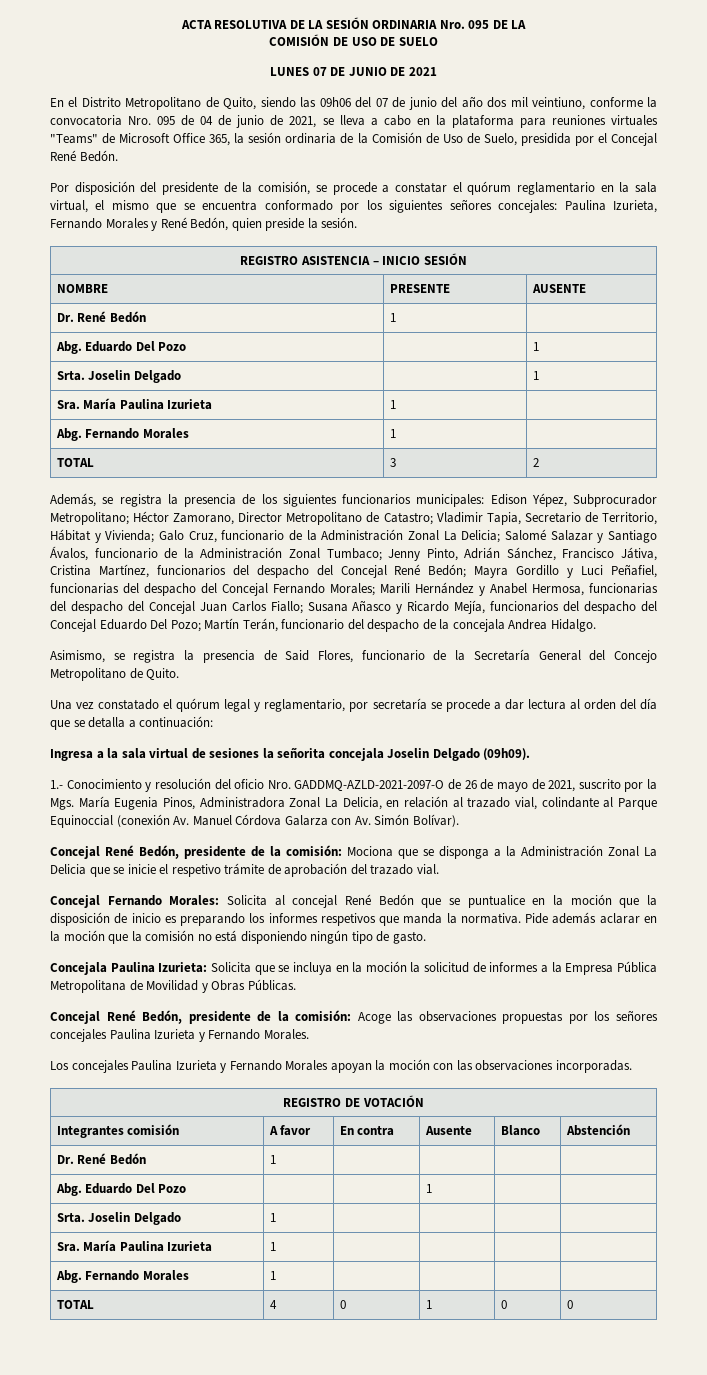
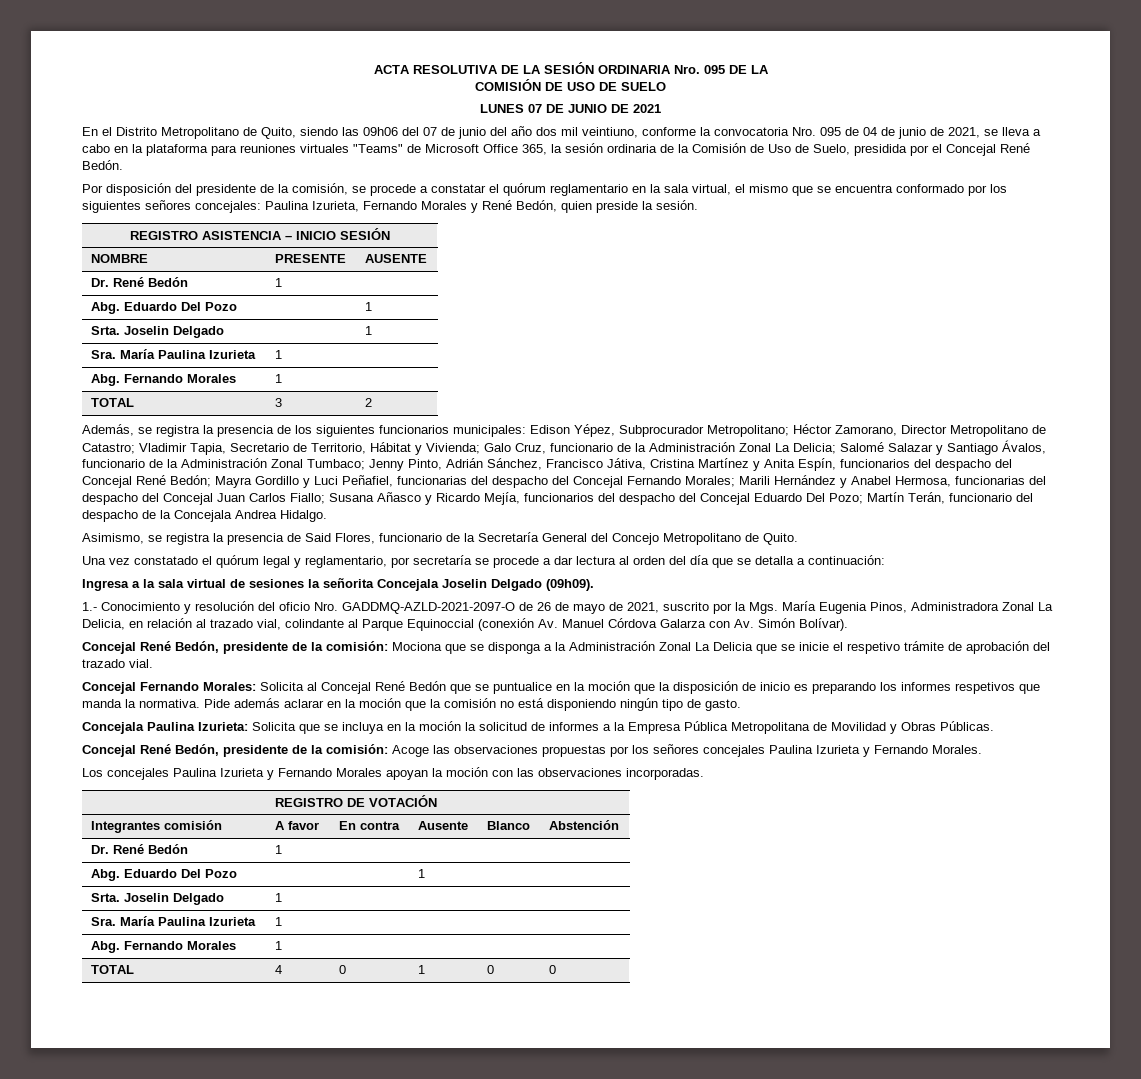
- Jenny Pinto, Adrián Sánchez, Francisco Játiva, Cristina Martínez, funcionarios del despacho del Concejal René Bedón;
+ Jenny Pinto, Adrián Sánchez, Francisco Játiva, Cristina Martínez y Anita Espín, funcionarios del despacho del Concejal René Bedón;
- Martín Terán, funcionario del despacho de la concejala Andrea Hidalgo.
+ Martín Terán, funcionario del despacho de la Concejala Andrea Hidalgo.
- Ingresa a la sala virtual de sesiones la señorita concejala Joselin Delgado (09h09).
+ Ingresa a la sala virtual de sesiones la señorita Concejala Joselin Delgado (09h09).
- Concejal Fernando Morales: Solicita al concejal René Bedón que se puntualice en la moción que la disposición de inicio es preparando los informes respetivos que manda la normativa.
+ Concejal Fernando Morales: Solicita al Concejal René Bedón que se puntualice en la moción que la disposición de inicio es preparando los informes respetivos que manda la normativa.

